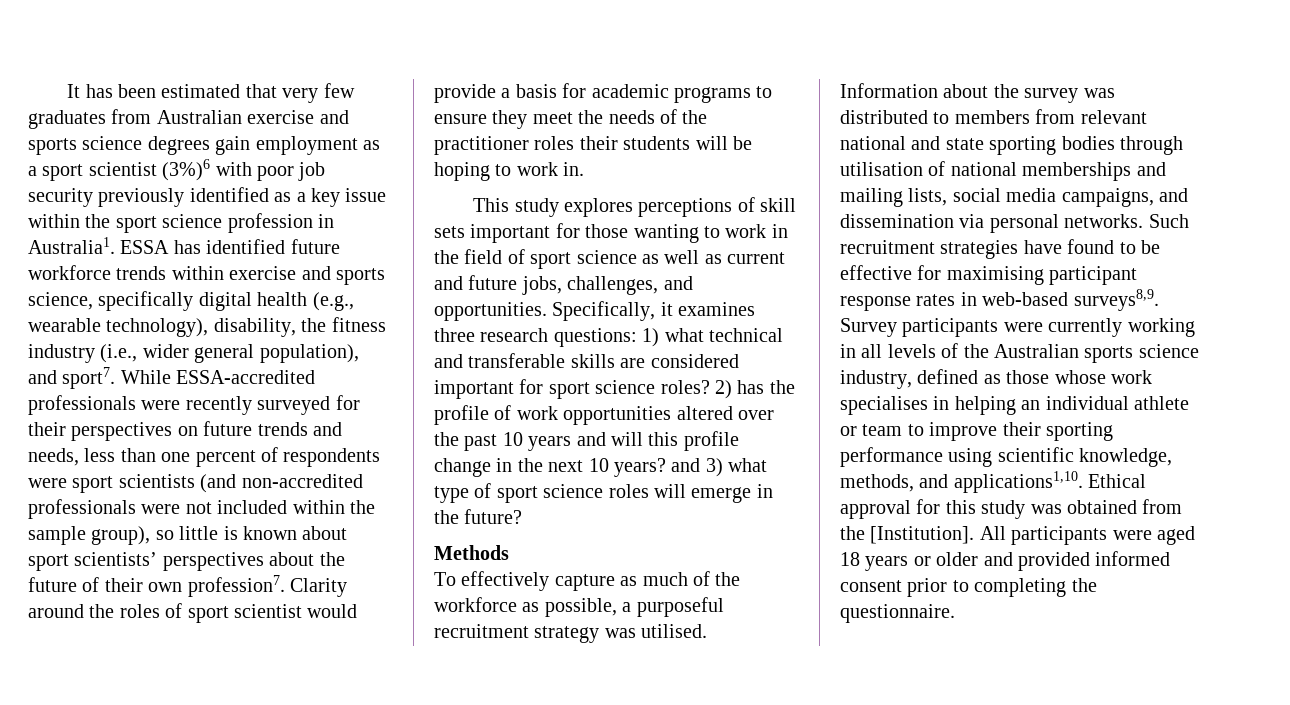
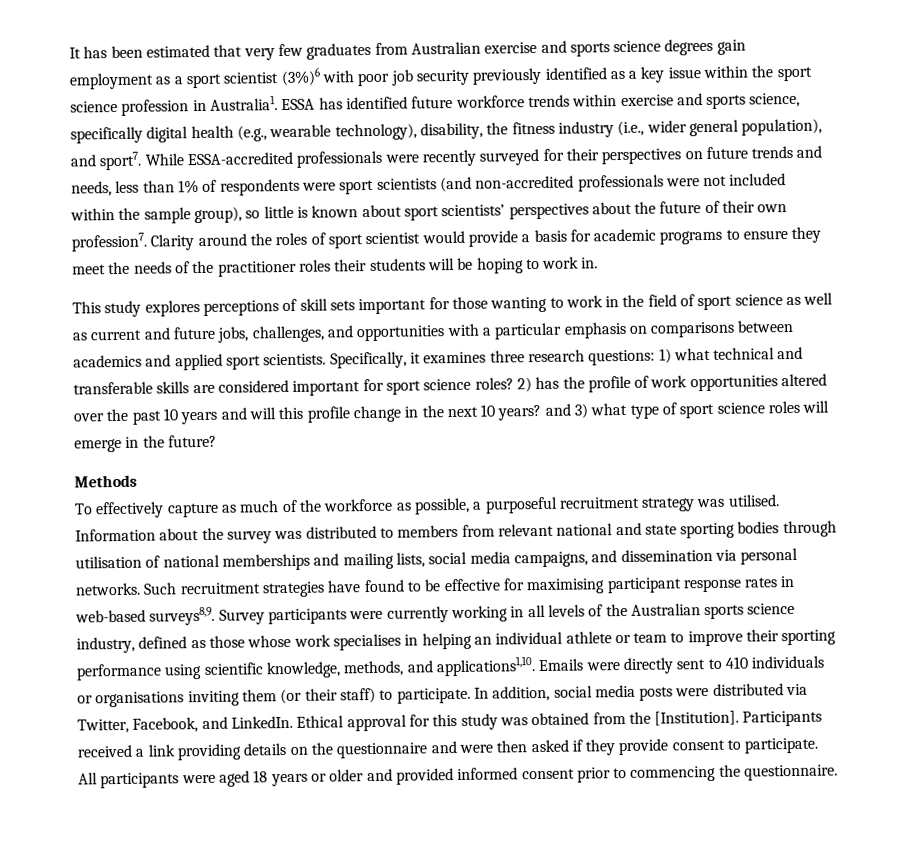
- While ESSA-accredited professionals were recently surveyed for their perspectives on future trends and needs, less than one percent of respondents were sport scientists (and non-accredited professionals were not included within the sample group), so little is known about sport scientists’ perspectives about the future of their own profession7.
+ While ESSA-accredited professionals were recently surveyed for their perspectives on future trends and needs, less than 1% of respondents were sport scientists (and non-accredited professionals were not included within the sample group), so little is known about sport scientists’ perspectives about the future of their own profession7.
- This study explores perceptions of skill sets important for those wanting to work in the field of sport science as well as current and future jobs, challenges, and opportunities.
+ This study explores perceptions of skill sets important for those wanting to work in the field of sport science as well as current and future jobs, challenges, and opportunities with a particular emphasis on comparisons between academics and applied sport scientists.
+ Emails were directly sent to 410 individuals or organisations inviting them (or their staff) to participate. In addition, social media posts were distributed via Twitter, Facebook, and LinkedIn.
+ Participants received a link providing details on the questionnaire and were then asked if they provide consent to participate.
- All participants were aged 18 years or older and provided informed consent prior to completing the questionnaire.
+ All participants were aged 18 years or older and provided informed consent prior to commencing the questionnaire.

